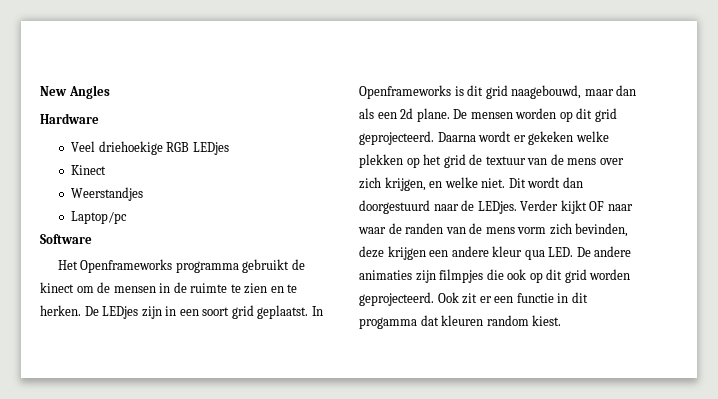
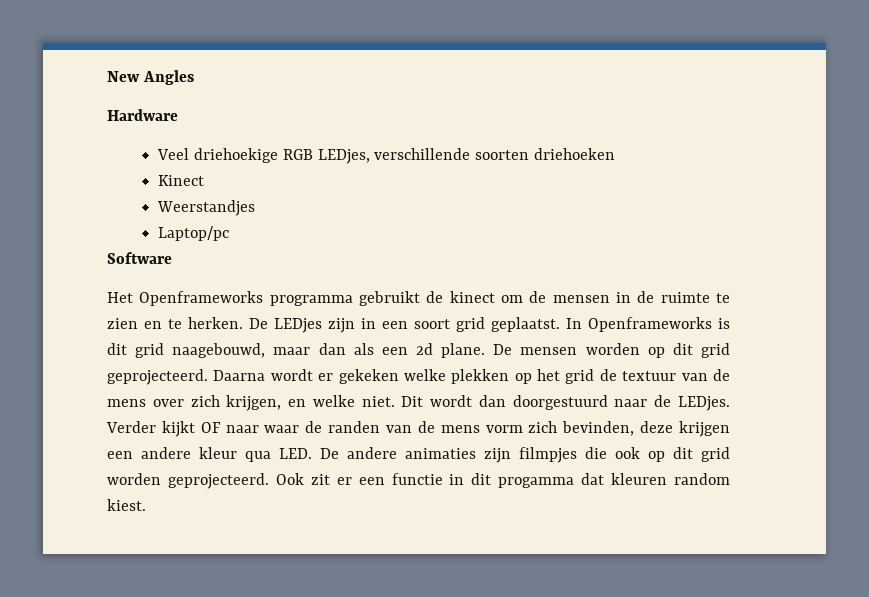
- Veel driehoekige RGB LEDjes
+ Veel driehoekige RGB LEDjes, verschillende soorten driehoeken

